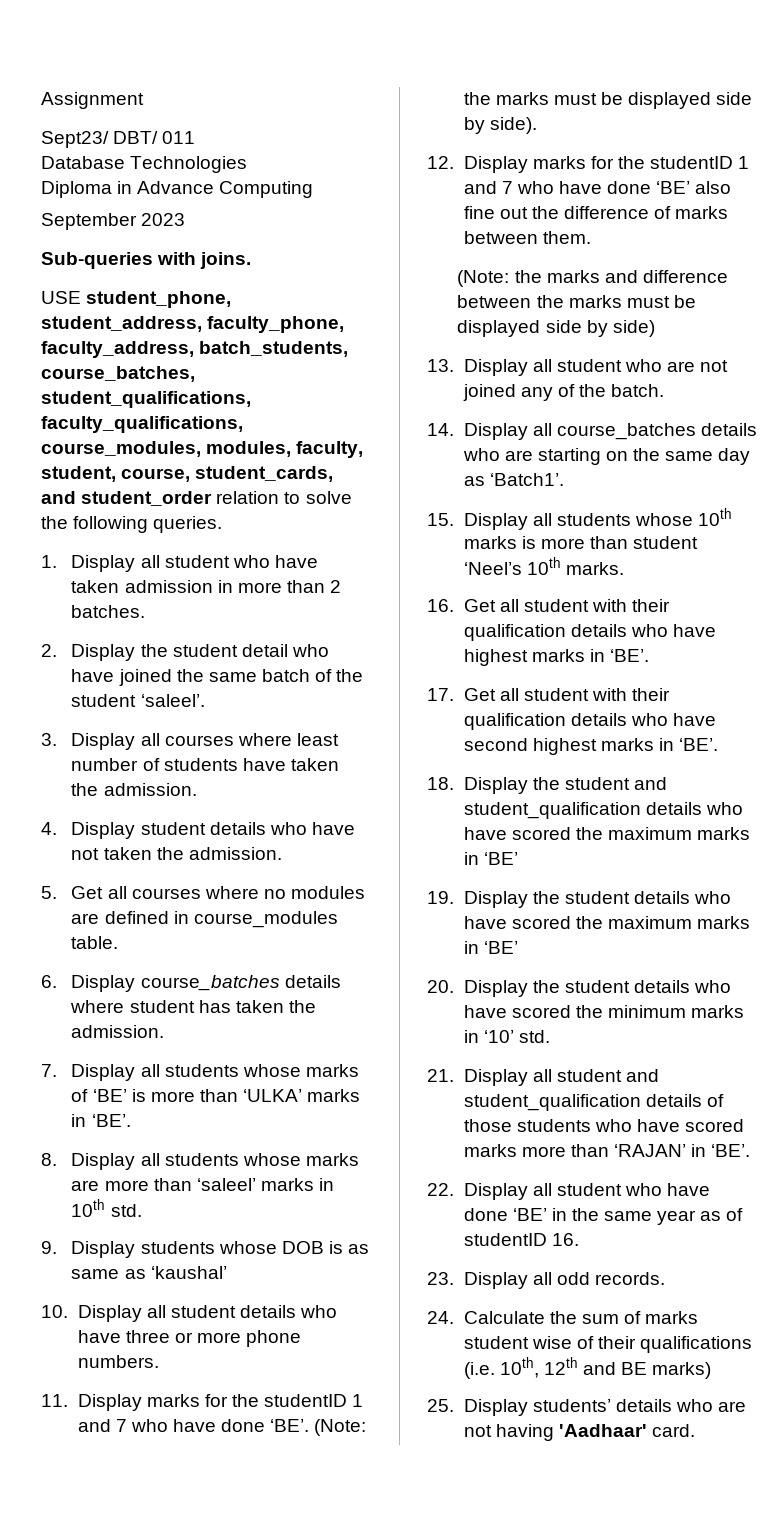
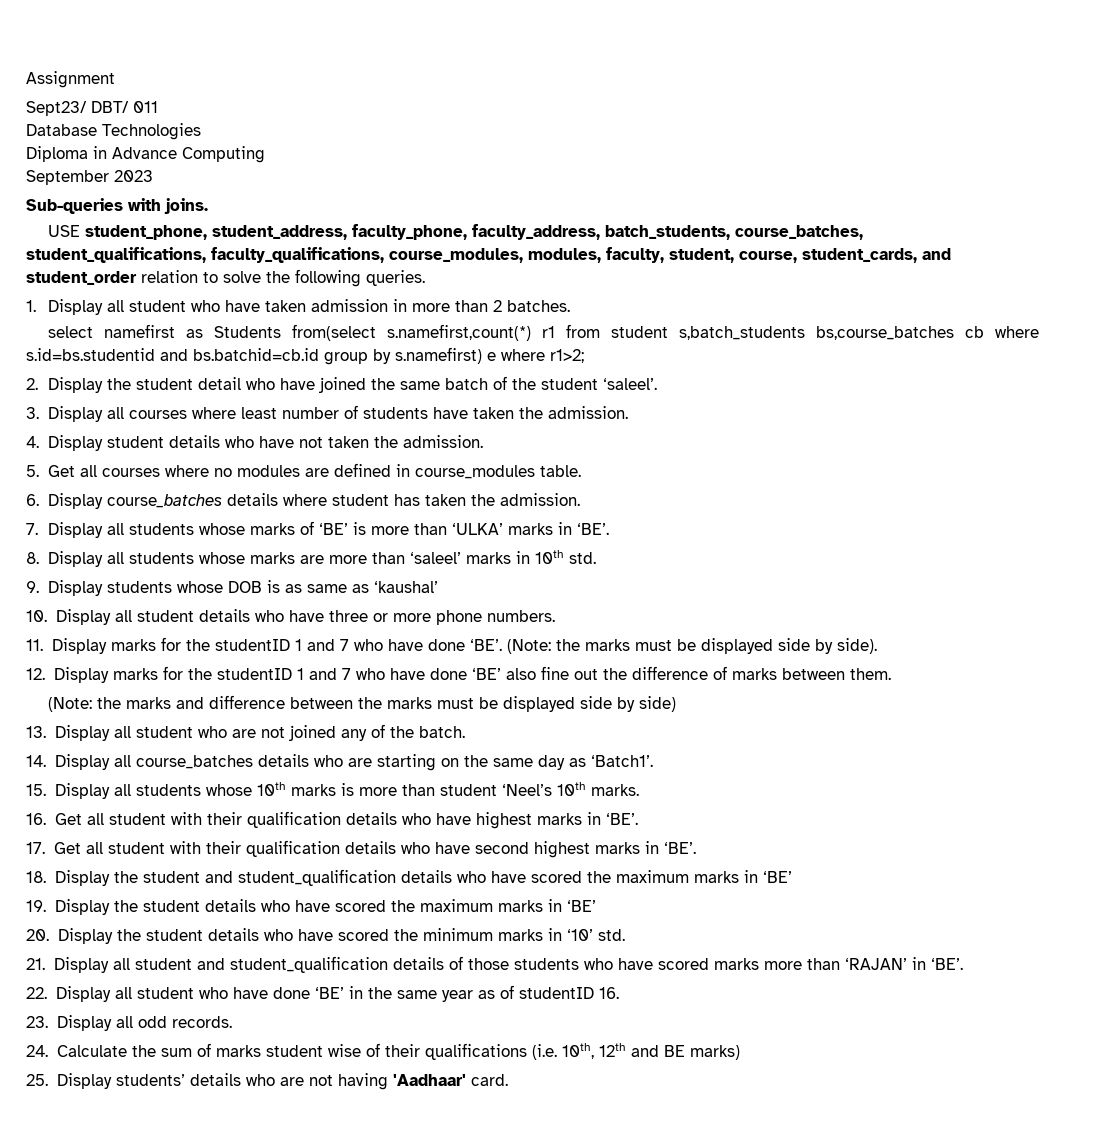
+ select namefirst as Students from(select s.namefirst,count(*) r1 from student s,batch_students bs,course_batches cb where s.id=bs.studentid and bs.batchid=cb.id group by s.namefirst) e where r1>2;

